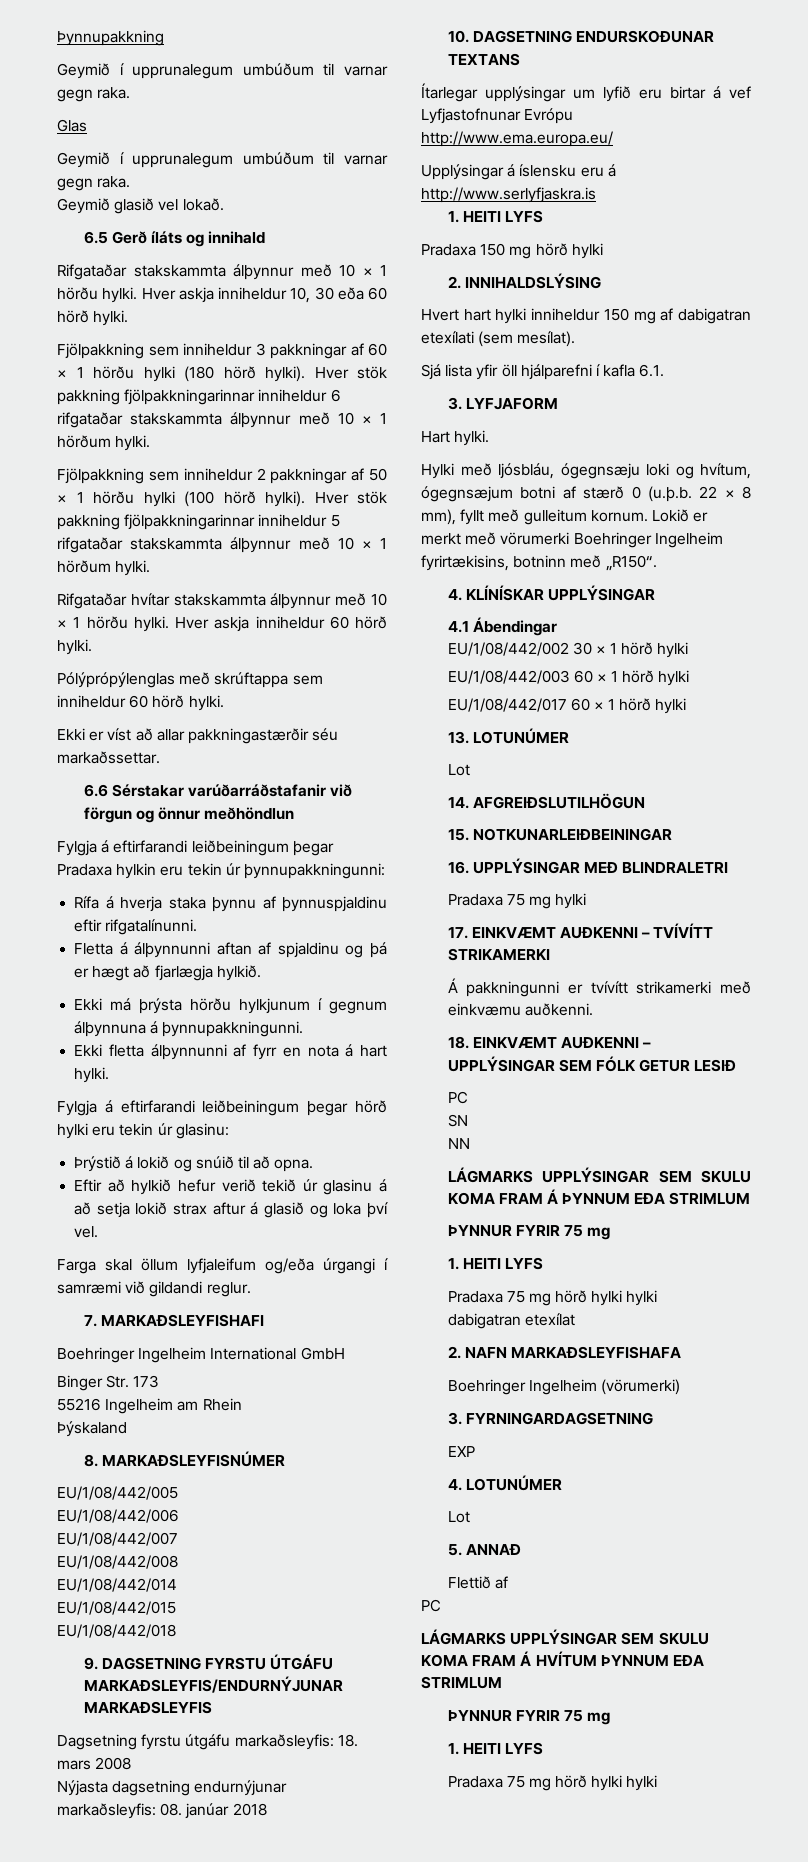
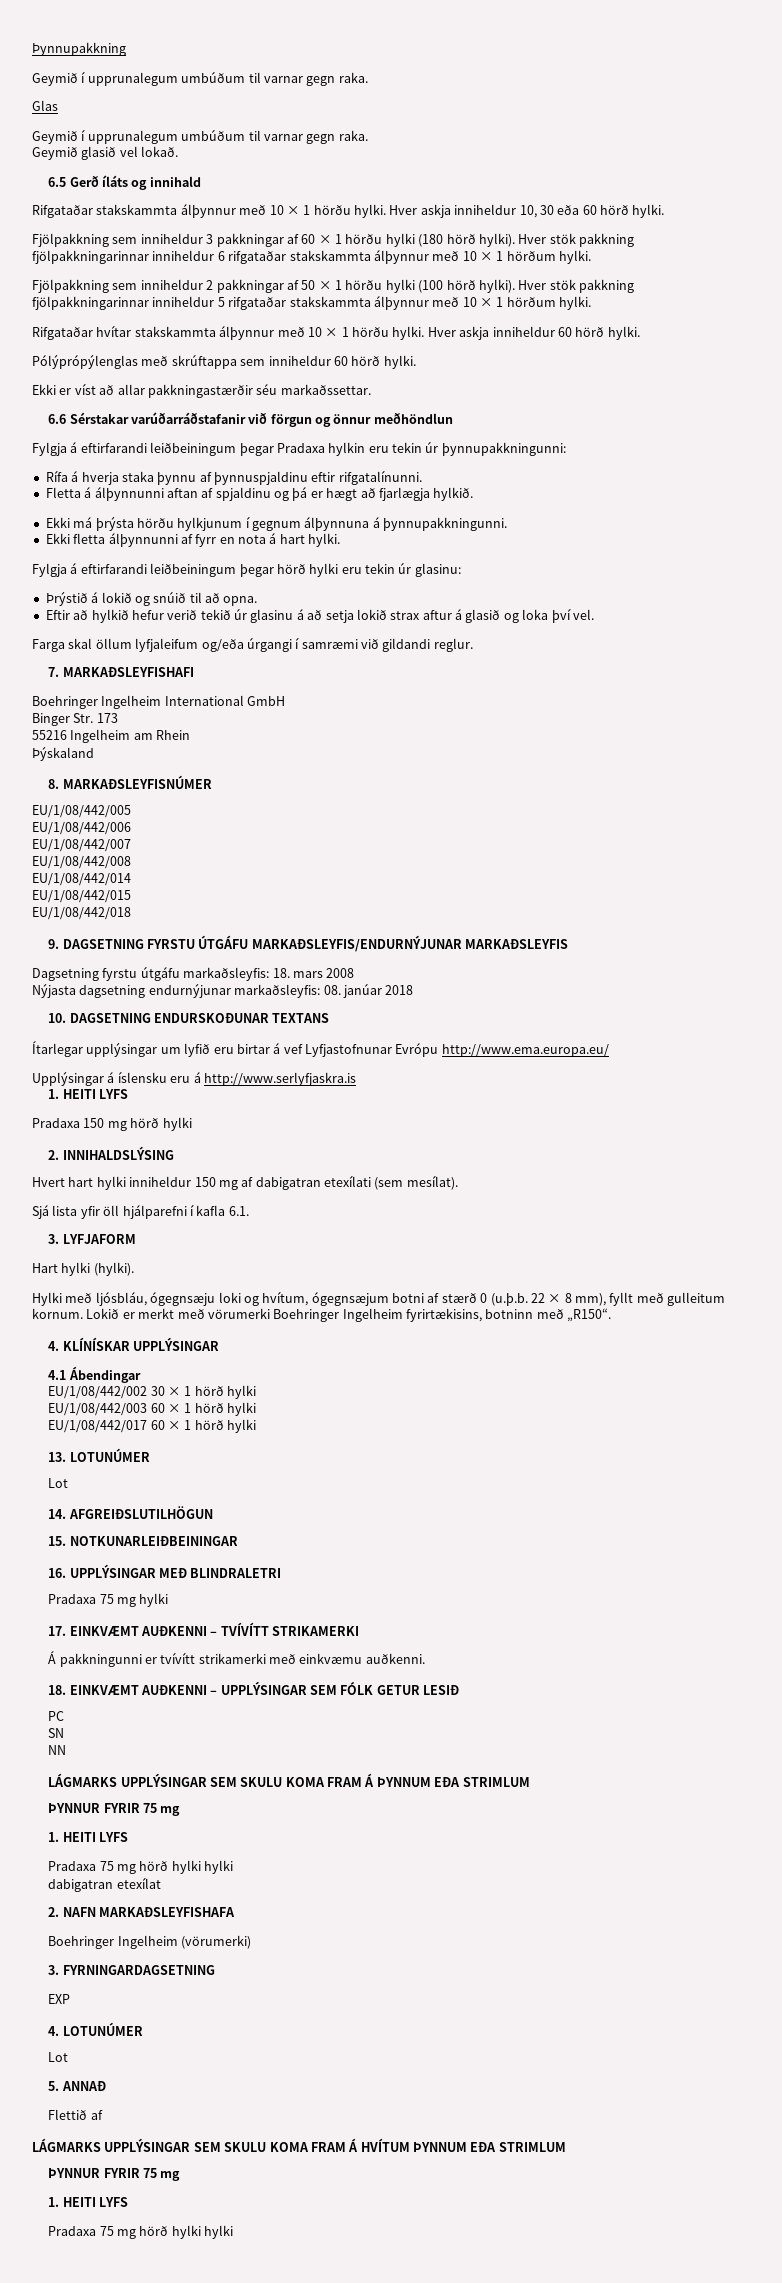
- Hart hylki.
+ Hart hylki (hylki).
  Flettið af
- PC

